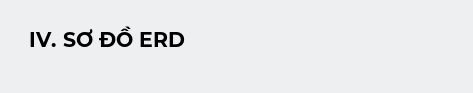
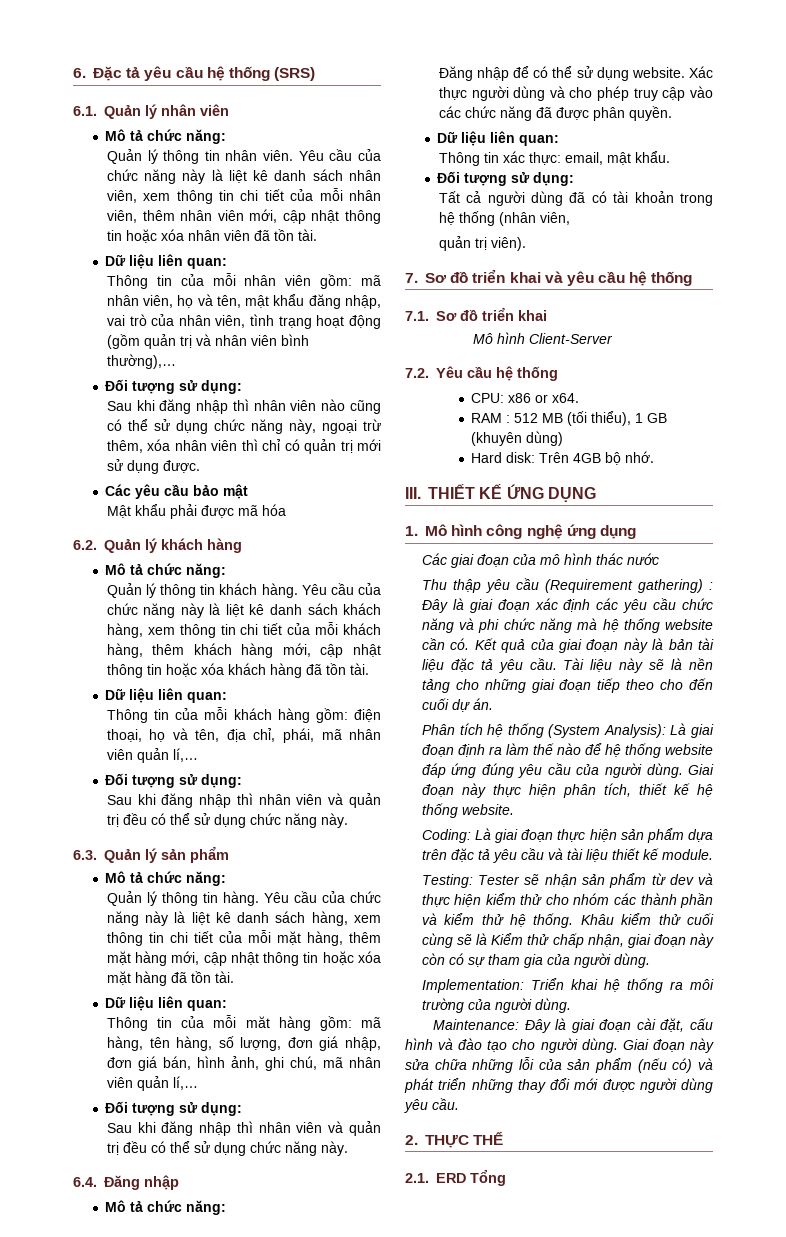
- IV. SƠ ĐỒ ERD
+ 6. Đặc tả yêu cầu hệ thống (SRS)
+ 6.1. Quản lý nhân viên
+ Mô tả chức năng:
+ Quản lý thông tin nhân viên. Yêu cầu của chức năng này là liệt kê danh sách nhân viên, xem thông tin chi tiết của mỗi nhân viên, thêm nhân viên mới, cập nhật thông tin hoặc xóa nhân viên đã tồn tài.
+ Dữ liệu liên quan:
+ Thông tin của mỗi nhân viên gồm: mã nhân viên, họ và tên, mật khẩu đăng nhập, vai trò của nhân viên, tình trạng hoạt động (gồm quản trị và nhân viên bình thường),…
+ Đối tượng sử dụng:
+ Sau khi đăng nhập thì nhân viên nào cũng có thể sử dụng chức năng này, ngoại trừ thêm, xóa nhân viên thì chỉ có quản trị mới sử dụng được.
+ Các yêu cầu bảo mật
+ Mật khẩu phải được mã hóa
+ 6.2. Quản lý khách hàng
+ Mô tả chức năng:
+ Quản lý thông tin khách hàng. Yêu cầu của chức năng này là liệt kê danh sách khách hàng, xem thông tin chi tiết của mỗi khách hàng, thêm khách hàng mới, cập nhật thông tin hoặc xóa khách hàng đã tồn tài.
+ Dữ liệu liên quan:
+ Thông tin của mỗi khách hàng gồm: điện thoại, họ và tên, địa chỉ, phái, mã nhân viên quản lí,…
+ Đối tượng sử dụng:
+ Sau khi đăng nhập thì nhân viên và quản trị đều có thể sử dụng chức năng này.
+ 6.3. Quản lý sản phẩm
+ Mô tả chức năng:
+ Quản lý thông tin hàng. Yêu cầu của chức năng này là liệt kê danh sách hàng, xem thông tin chi tiết của mỗi mặt hàng, thêm mặt hàng mới, cập nhật thông tin hoặc xóa mặt hàng đã tồn tài.
+ Dữ liệu liên quan:
+ Thông tin của mỗi măt hàng gồm: mã hàng, tên hàng, số lượng, đơn giá nhập, đơn giá bán, hình ảnh, ghi chú, mã nhân viên quản lí,…
+ Đối tượng sử dụng:
+ Sau khi đăng nhập thì nhân viên và quản trị đều có thể sử dụng chức năng này.
+ 6.4. Đăng nhập
+ Mô tả chức năng:
+ Đăng nhập để có thể sử dụng website. Xác thực người dùng và cho phép truy cập vào các chức năng đã được phân quyền.
+ Dữ liệu liên quan:
+ Thông tin xác thực: email, mật khẩu.
+ Đối tượng sử dụng:
+ Tất cả người dùng đã có tài khoản trong hệ thống (nhân viên,
+ quản trị viên).
+ 7. Sơ đồ triển khai và yêu cầu hệ thống
+ 7.1. Sơ đồ triển khai
+ Mô hình Client-Server
+ 7.2. Yêu cầu hệ thống
+ CPU: x86 or x64.
+ RAM : 512 MB (tối thiểu), 1 GB (khuyên dùng)
+ Hard disk: Trên 4GB bộ nhớ.
+ III. THIẾT KẾ ỨNG DỤNG
+ 1. Mô hình công nghệ ứng dụng
+ Các giai đoạn của mô hình thác nước
+ Thu thập yêu cầu (Requirement gathering) : Đây là giai đoạn xác định các yêu cầu chức năng và phi chức năng mà hệ thống website cần có. Kết quả của giai đoạn này là bản tài liệu đặc tả yêu cầu. Tài liệu này sẽ là nền tảng cho những giai đoạn tiếp theo cho đến cuối dự án.
+ Phân tích hệ thống (System Analysis): Là giai đoạn định ra làm thế nào để hệ thống website đáp ứng đúng yêu cầu của người dùng. Giai đoạn này thực hiện phân tích, thiết kế hệ thống website.
+ Coding: Là giai đoạn thực hiện sản phẩm dựa trên đặc tả yêu cầu và tài liệu thiết kế module.
+ Testing: Tester sẽ nhận sản phẩm từ dev và thực hiện kiểm thử cho nhóm các thành phần và kiểm thử hệ thống. Khâu kiểm thử cuối cùng sẽ là Kiểm thử chấp nhận, giai đoạn này còn có sự tham gia của người dùng.
+ Implementation: Triển khai hệ thống ra môi trường của người dùng.
+ Maintenance: Đây là giai đoạn cài đặt, cấu hình và đào tạo cho người dùng. Giai đoạn này sửa chữa những lỗi của sản phẩm (nếu có) và phát triển những thay đổi mới được người dùng yêu cầu.
+ 2. THỰC THỂ
+ 2.1. ERD Tổng

